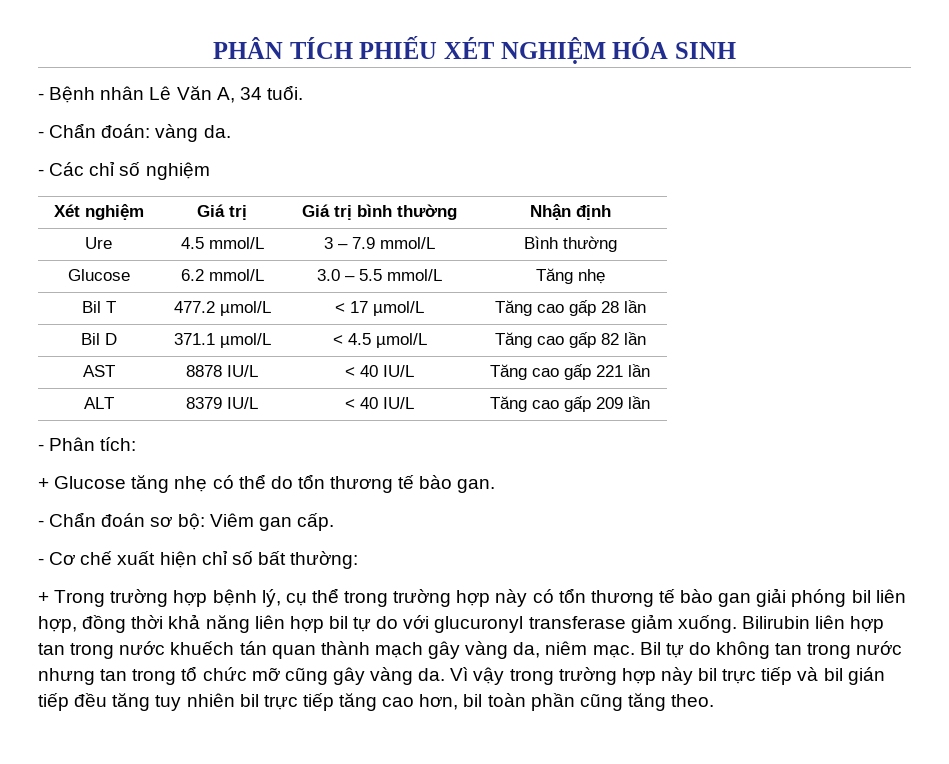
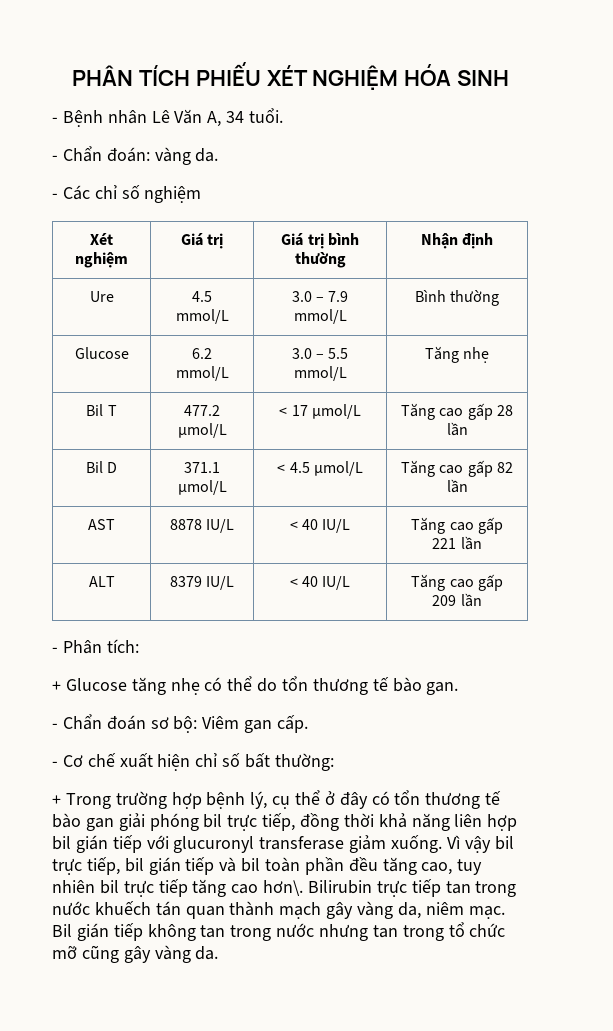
- Ure | 4.5 mmol/L | 3 – 7.9 mmol/L | Bình thường
+ Ure | 4.5 mmol/L | 3.0 – 7.9 mmol/L | Bình thường
- + Trong trường hợp bệnh lý, cụ thể trong trường hợp này có tổn thương tế bào gan giải phóng bil liên hợp, đồng thời khả năng liên hợp bil tự do với glucuronyl transferase giảm xuống.
+ + Trong trường hợp bệnh lý, cụ thể ở đây có tổn thương tế bào gan giải phóng bil trực tiếp, đồng thời khả năng liên hợp bil gián tiếp với glucuronyl transferase giảm xuống.
- Bilirubin liên hợp tan trong nước khuếch tán quan thành mạch gây vàng da, niêm mạc.
+ Vì vậy bil trực tiếp, bil gián tiếp và bil toàn phần đều tăng cao, tuy nhiên bil trực tiếp tăng cao hơn\. Bilirubin trực tiếp tan trong nước khuếch tán quan thành mạch gây vàng da, niêm mạc.
- Bil tự do không tan trong nước nhưng tan trong tổ chức mỡ cũng gây vàng da. Vì vậy trong trường hợp này bil trực tiếp và bil gián tiếp đều tăng tuy nhiên bil trực tiếp tăng cao hơn, bil toàn phần cũng tăng theo.
+ Bil gián tiếp không tan trong nước nhưng tan trong tổ chức mỡ cũng gây vàng da.

